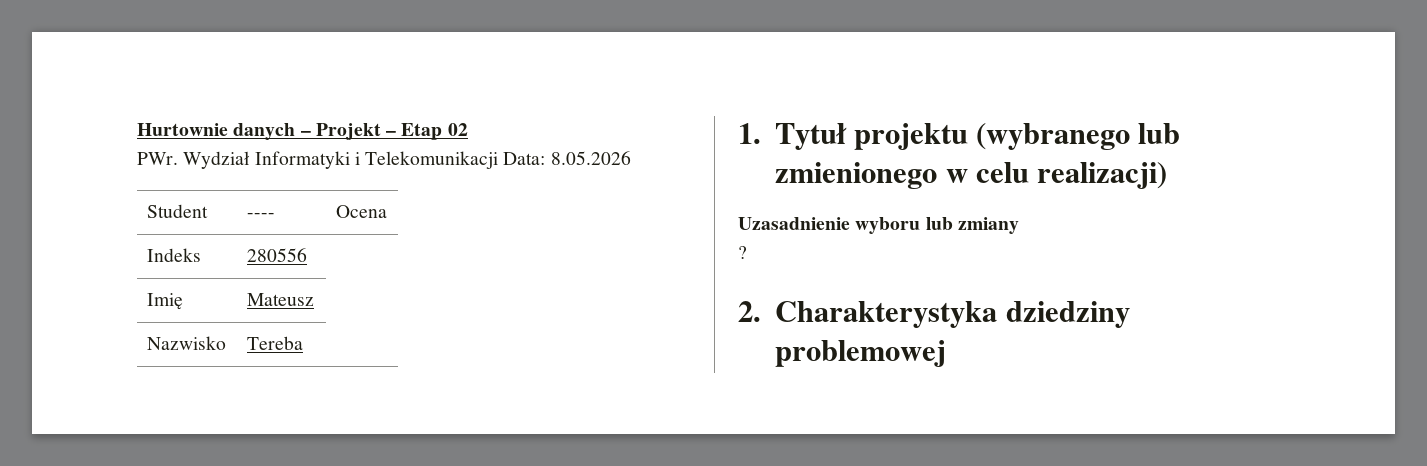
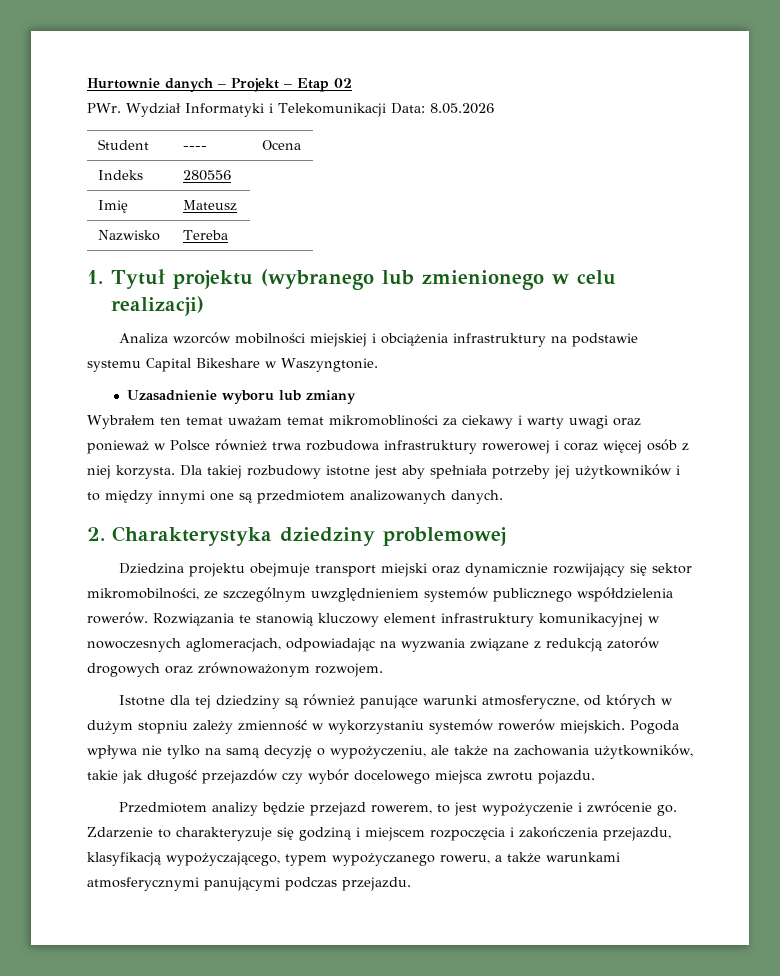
+ Analiza wzorców mobilności miejskiej i obciążenia infrastruktury na podstawie systemu Capital Bikeshare w Waszyngtonie.
  Uzasadnienie wyboru lub zmiany
- ?
+ Wybrałem ten temat uważam temat mikromobliności za ciekawy i warty uwagi oraz ponieważ w Polsce również trwa rozbudowa infrastruktury rowerowej i coraz więcej osób z niej korzysta. Dla takiej rozbudowy istotne jest aby spełniała potrzeby jej użytkowników i to między innymi one są przedmiotem analizowanych danych.
  2. Charakterystyka dziedziny problemowej
+ Dziedzina projektu obejmuje transport miejski oraz dynamicznie rozwijający się sektor mikromobilności, ze szczególnym uwzględnieniem systemów publicznego współdzielenia rowerów. Rozwiązania te stanowią kluczowy element infrastruktury komunikacyjnej w nowoczesnych aglomeracjach, odpowiadając na wyzwania związane z redukcją zatorów drogowych oraz zrównoważonym rozwojem.
+ Istotne dla tej dziedziny są również panujące warunki atmosferyczne, od których w dużym stopniu zależy zmienność w wykorzystaniu systemów rowerów miejskich. Pogoda wpływa nie tylko na samą decyzję o wypożyczeniu, ale także na zachowania użytkowników, takie jak długość przejazdów czy wybór docelowego miejsca zwrotu pojazdu.
+ Przedmiotem analizy będzie przejazd rowerem, to jest wypożyczenie i zwrócenie go. Zdarzenie to charakteryzuje się godziną i miejscem rozpoczęcia i zakończenia przejazdu, klasyfikacją wypożyczającego, typem wypożyczanego roweru, a także warunkami atmosferycznymi panującymi podczas przejazdu.

